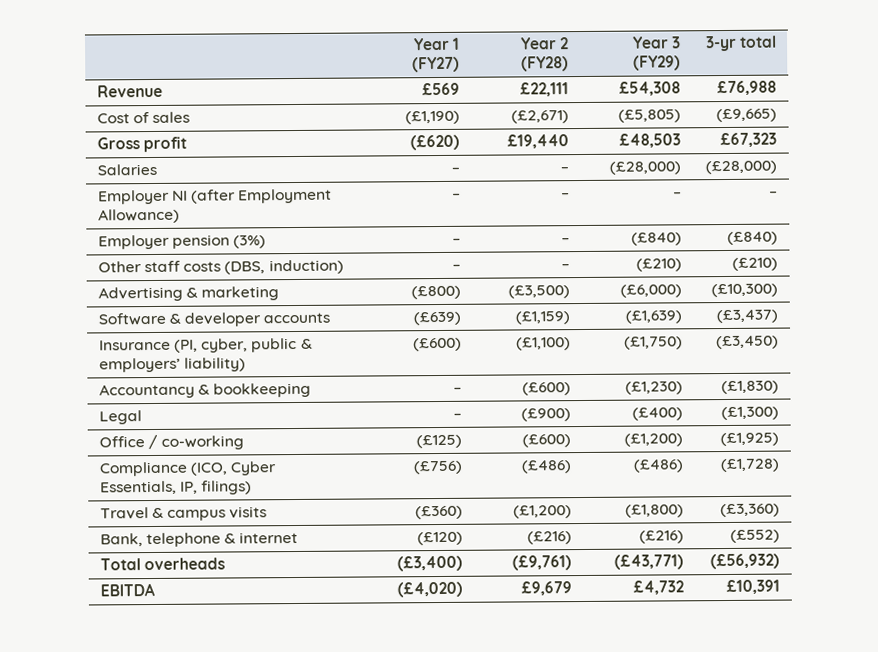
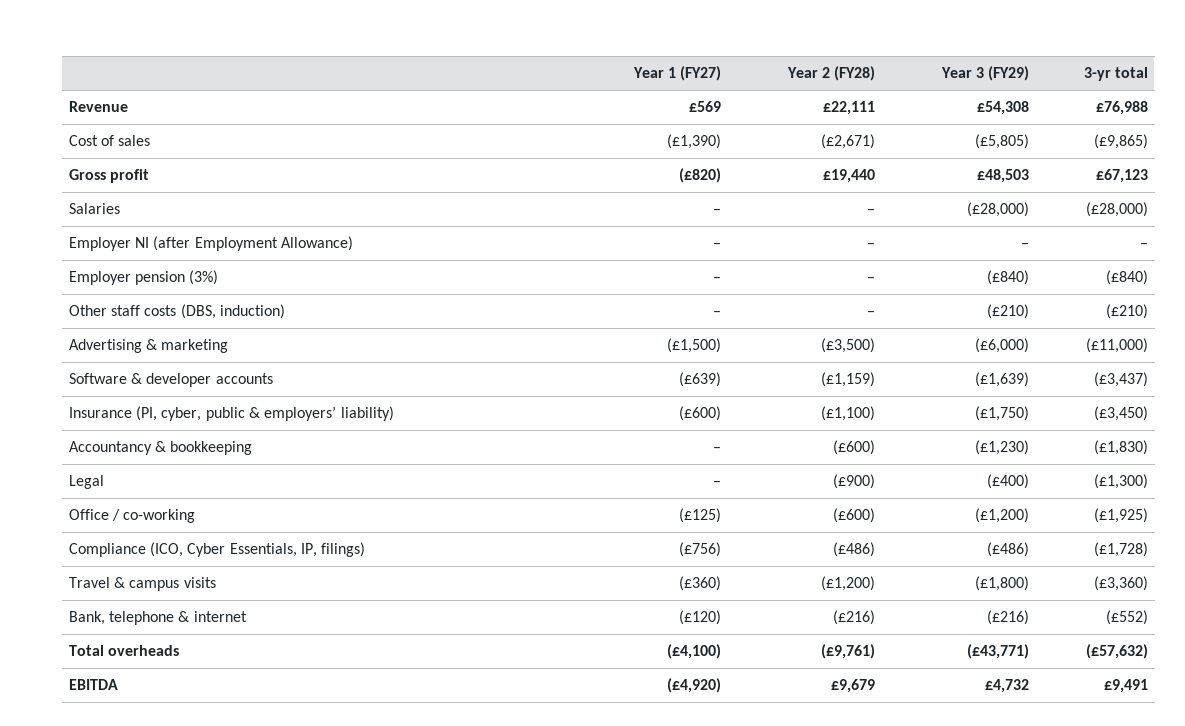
- Cost of sales | (£1,190) | (£2,671) | (£5,805) | (£9,665)
+ Cost of sales | (£1,390) | (£2,671) | (£5,805) | (£9,865)
- Gross profit | (£620) | £19,440 | £48,503 | £67,323
+ Gross profit | (£820) | £19,440 | £48,503 | £67,123
- Advertising & marketing | (£800) | (£3,500) | (£6,000) | (£10,300)
+ Advertising & marketing | (£1,500) | (£3,500) | (£6,000) | (£11,000)
- Total overheads | (£3,400) | (£9,761) | (£43,771) | (£56,932)
+ Total overheads | (£4,100) | (£9,761) | (£43,771) | (£57,632)
- EBITDA | (£4,020) | £9,679 | £4,732 | £10,391
+ EBITDA | (£4,920) | £9,679 | £4,732 | £9,491

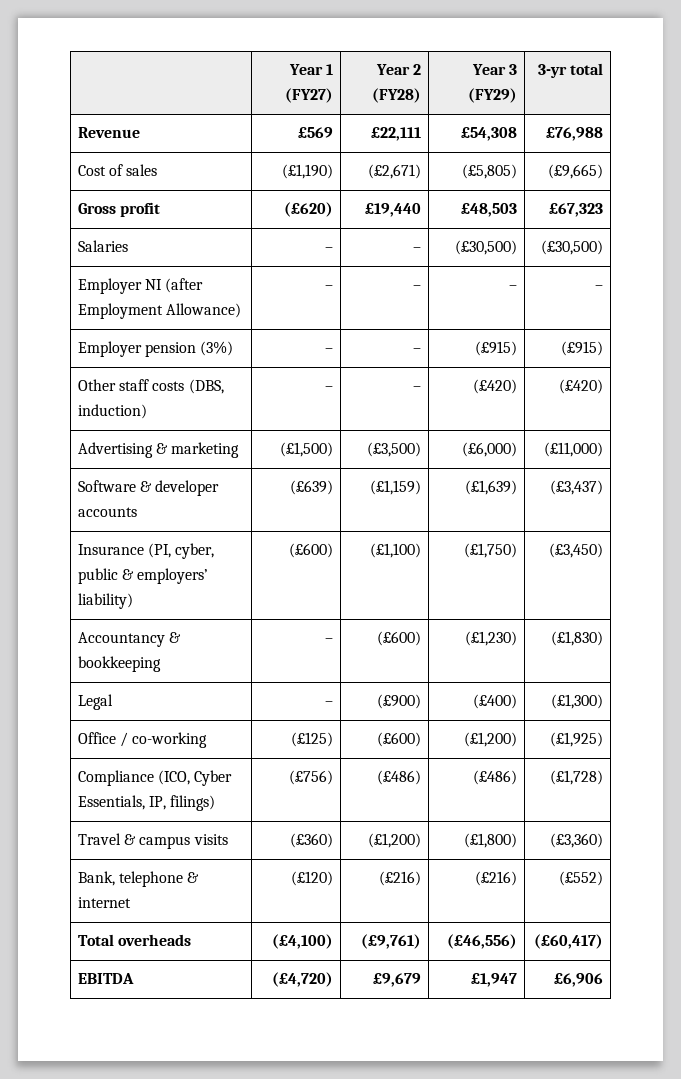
- Cost of sales | (£1,390) | (£2,671) | (£5,805) | (£9,865)
+ Cost of sales | (£1,190) | (£2,671) | (£5,805) | (£9,665)
- Gross profit | (£820) | £19,440 | £48,503 | £67,123
+ Gross profit | (£620) | £19,440 | £48,503 | £67,323
- Salaries | – | – | (£28,000) | (£28,000)
+ Salaries | – | – | (£30,500) | (£30,500)
- Employer pension (3%) | – | – | (£840) | (£840)
+ Employer pension (3%) | – | – | (£915) | (£915)
- Other staff costs (DBS, induction) | – | – | (£210) | (£210)
+ Other staff costs (DBS, induction) | – | – | (£420) | (£420)
- Total overheads | (£4,100) | (£9,761) | (£43,771) | (£57,632)
+ Total overheads | (£4,100) | (£9,761) | (£46,556) | (£60,417)
- EBITDA | (£4,920) | £9,679 | £4,732 | £9,491
+ EBITDA | (£4,720) | £9,679 | £1,947 | £6,906

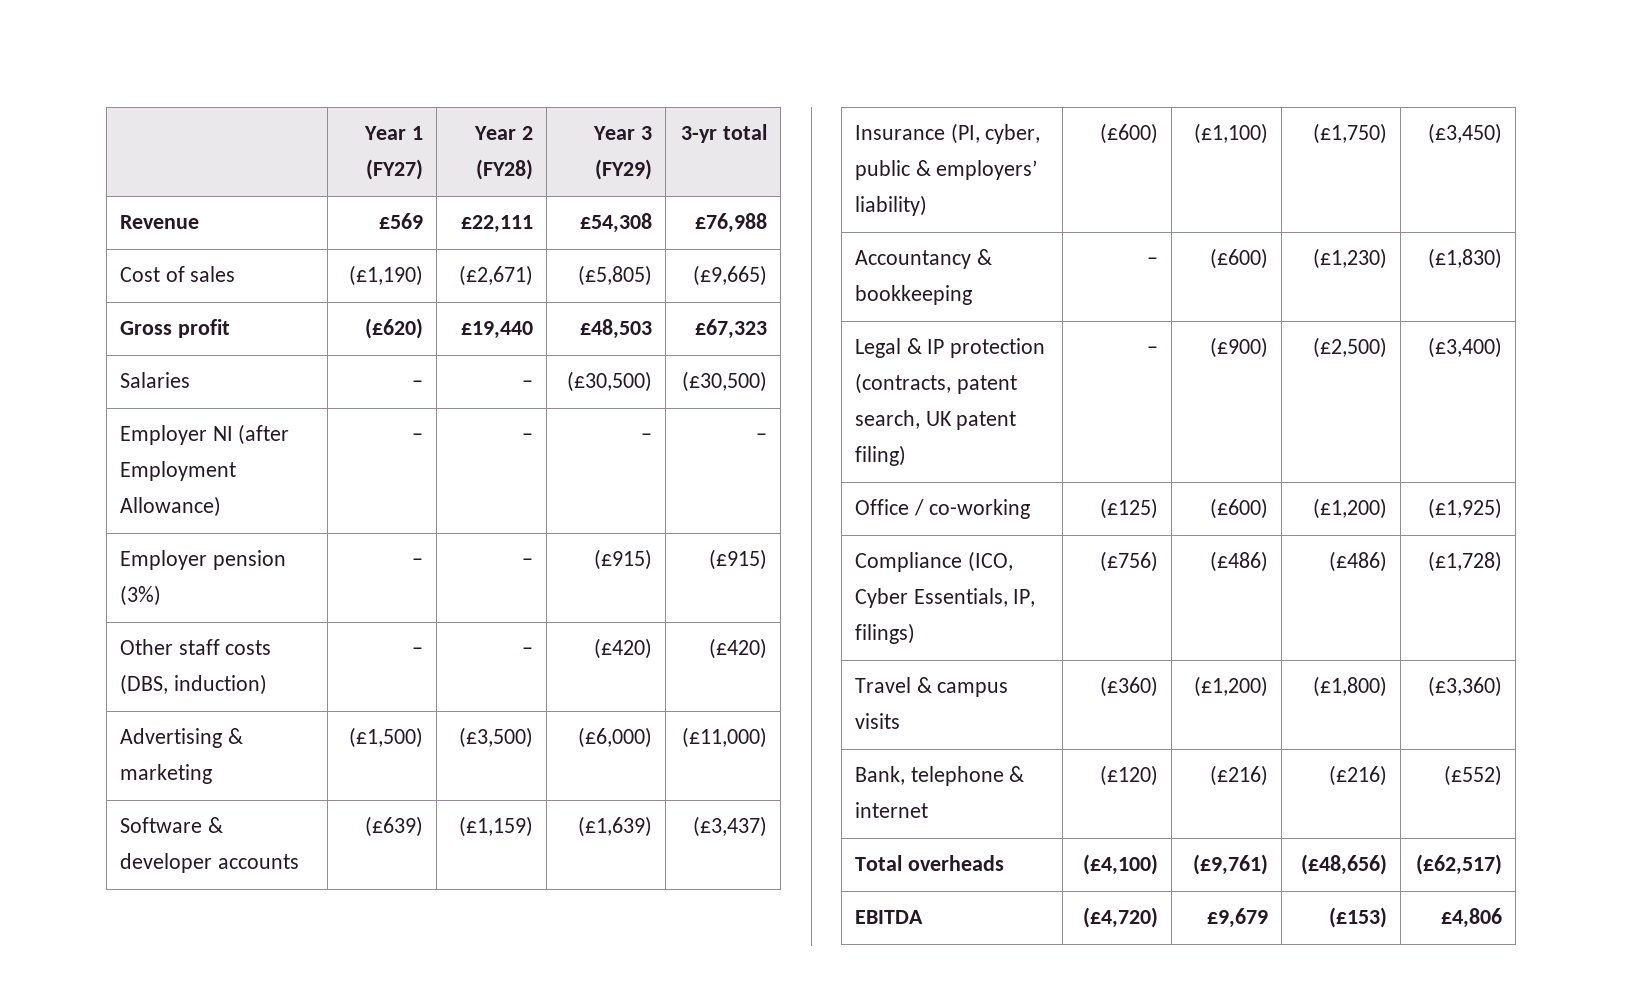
- Legal | – | (£900) | (£400) | (£1,300)
+ Legal & IP protection (contracts, patent search, UK patent filing) | – | (£900) | (£2,500) | (£3,400)
- Total overheads | (£4,100) | (£9,761) | (£46,556) | (£60,417)
+ Total overheads | (£4,100) | (£9,761) | (£48,656) | (£62,517)
- EBITDA | (£4,720) | £9,679 | £1,947 | £6,906
+ EBITDA | (£4,720) | £9,679 | (£153) | £4,806

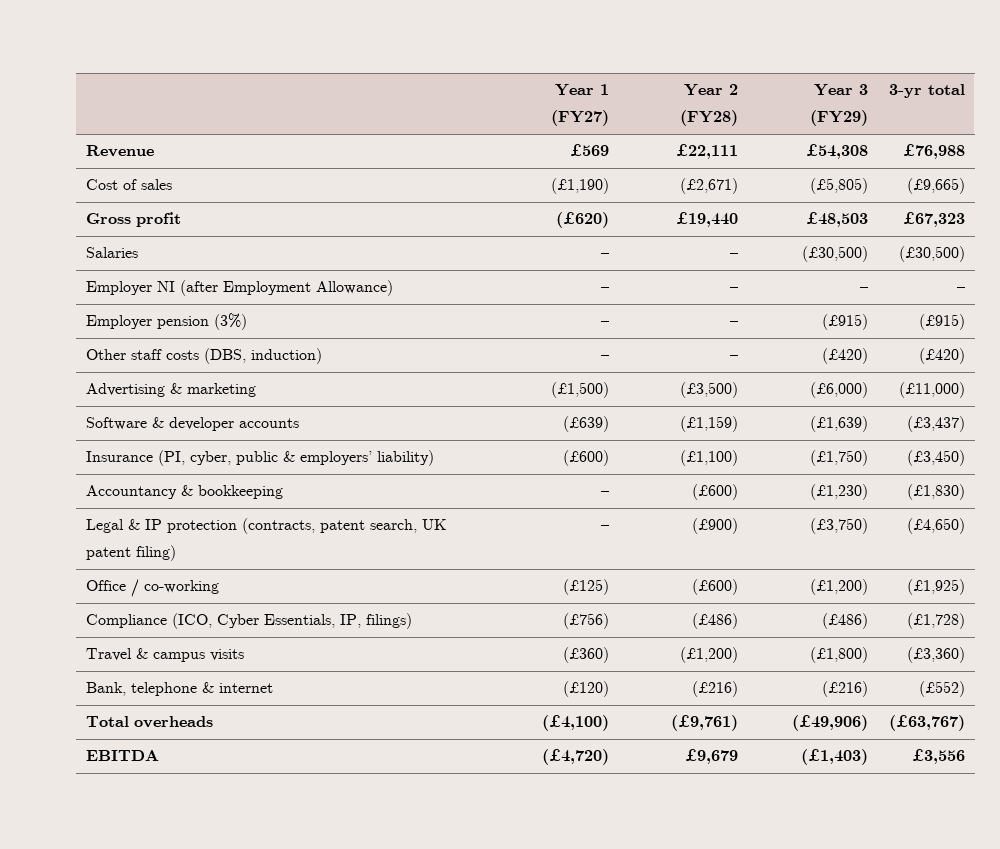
- Legal & IP protection (contracts, patent search, UK patent filing) | – | (£900) | (£2,500) | (£3,400)
+ Legal & IP protection (contracts, patent search, UK patent filing) | – | (£900) | (£3,750) | (£4,650)
- Total overheads | (£4,100) | (£9,761) | (£48,656) | (£62,517)
+ Total overheads | (£4,100) | (£9,761) | (£49,906) | (£63,767)
- EBITDA | (£4,720) | £9,679 | (£153) | £4,806
+ EBITDA | (£4,720) | £9,679 | (£1,403) | £3,556

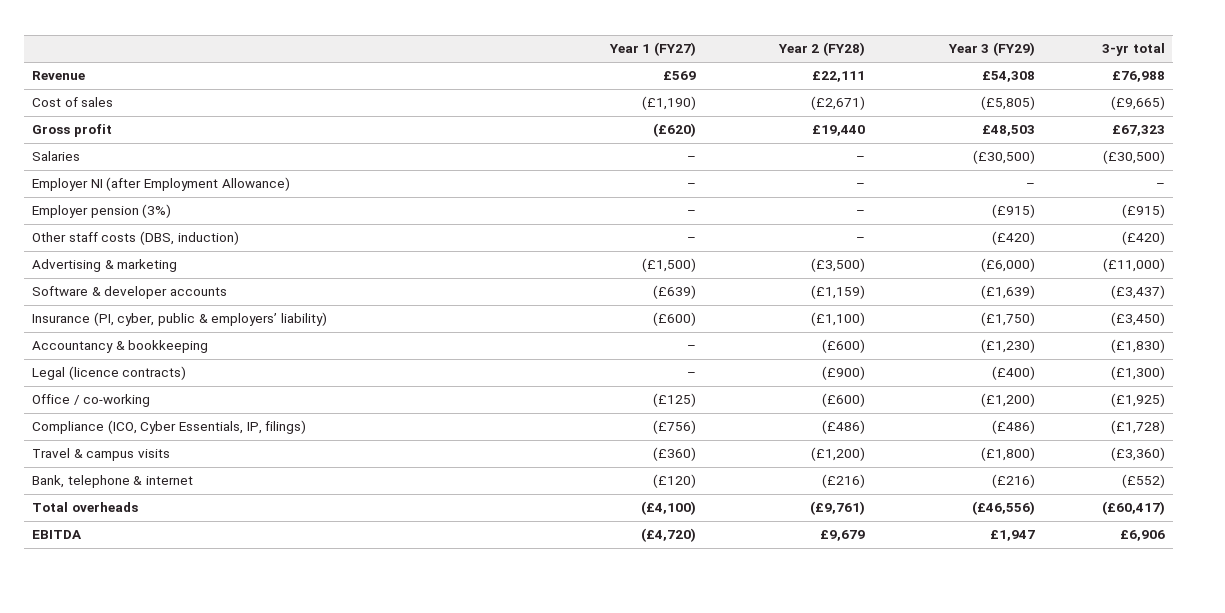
- Legal & IP protection (contracts, patent search, UK patent filing) | – | (£900) | (£3,750) | (£4,650)
+ Legal (licence contracts) | – | (£900) | (£400) | (£1,300)
- Total overheads | (£4,100) | (£9,761) | (£49,906) | (£63,767)
+ Total overheads | (£4,100) | (£9,761) | (£46,556) | (£60,417)
- EBITDA | (£4,720) | £9,679 | (£1,403) | £3,556
+ EBITDA | (£4,720) | £9,679 | £1,947 | £6,906

